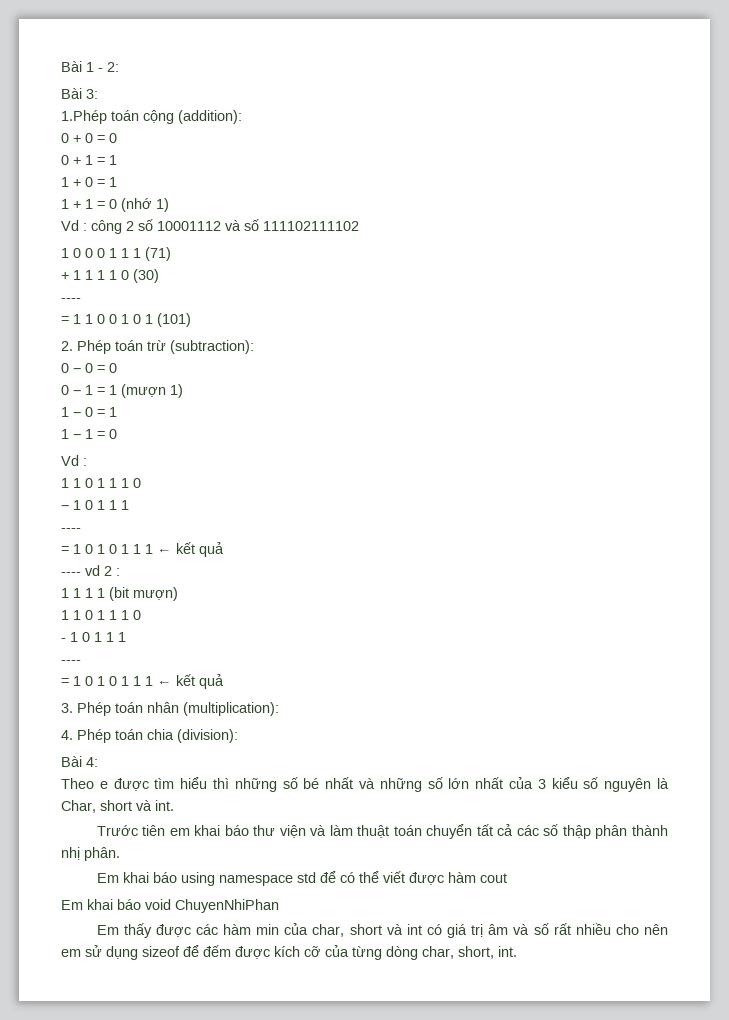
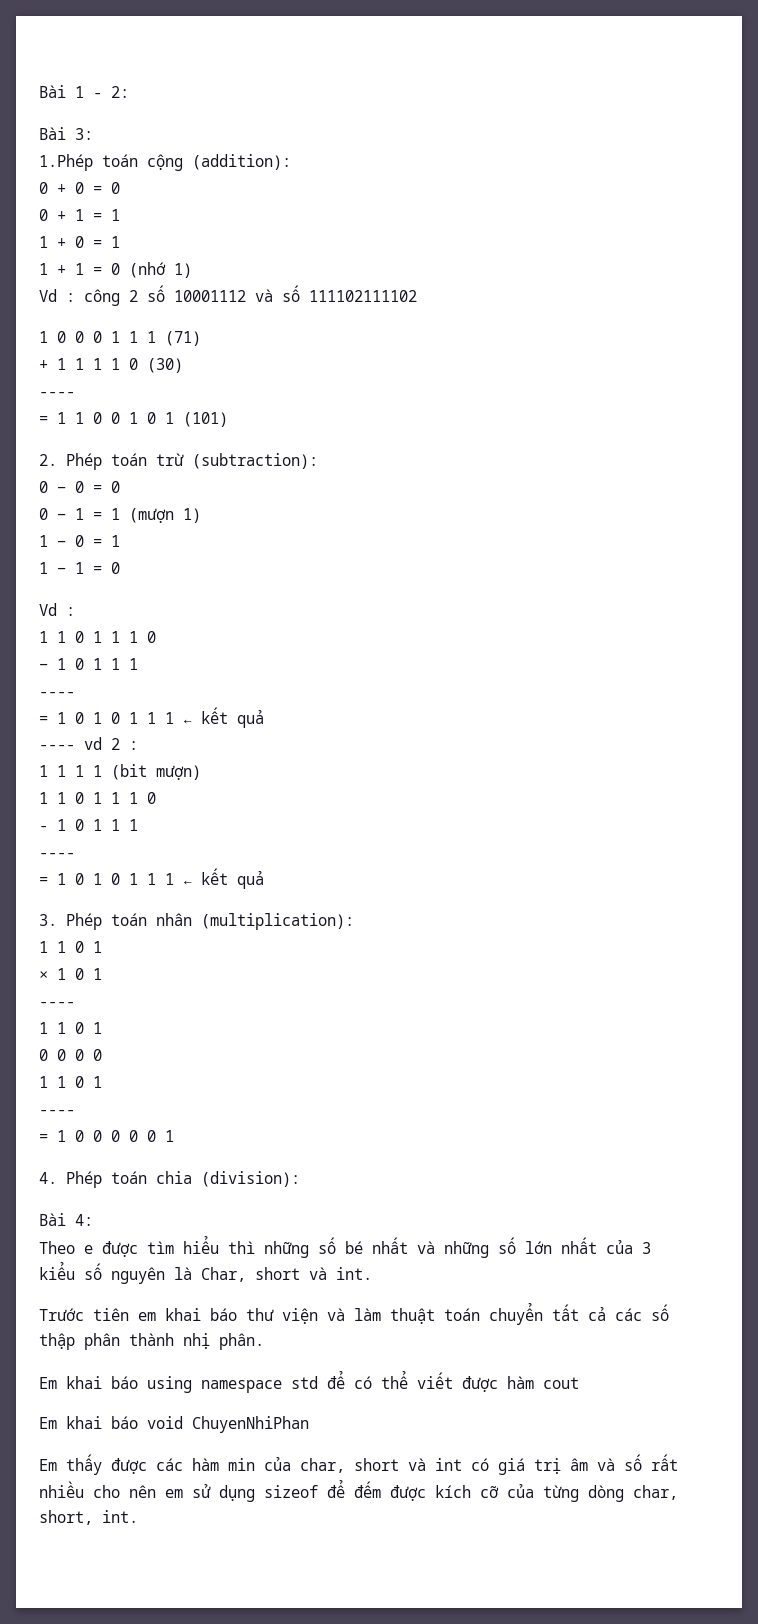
  3. Phép toán nhân (multiplication):
+ 1 1 0 1
+ × 1 0 1
+ ----
+ 1 1 0 1
+ 0 0 0 0
+ 1 1 0 1
+ ----
+ = 1 0 0 0 0 0 1

